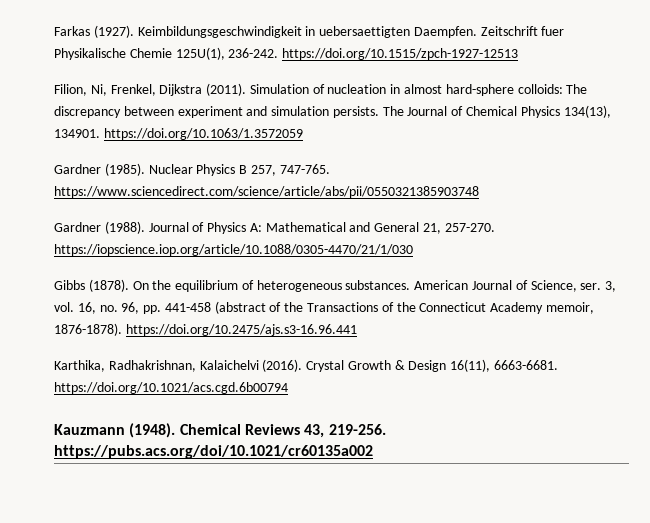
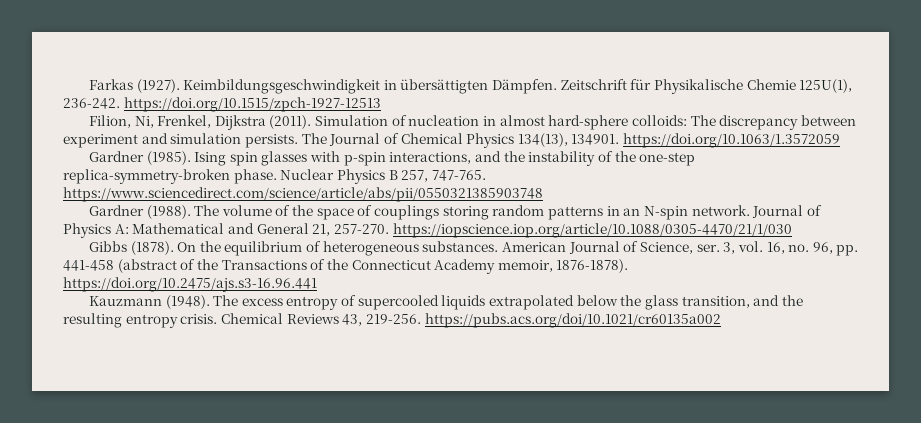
- Keimbildungsgeschwindigkeit in uebersaettigten Daempfen. Zeitschrift fuer Physikalische Chemie 125U(1), 236-242. https://doi.org/10.1515/zpch-1927-12513
+ Keimbildungsgeschwindigkeit in übersättigten Dämpfen. Zeitschrift für Physikalische Chemie 125U(1), 236-242. https://doi.org/10.1515/zpch-1927-12513
+ Ising spin glasses with p-spin interactions, and the instability of the one-step replica-symmetry-broken phase.
+ The volume of the space of couplings storing random patterns in an N-spin network.
- Karthika, Radhakrishnan, Kalaichelvi (2016). Crystal Growth & Design 16(11), 6663-6681. https://doi.org/10.1021/acs.cgd.6b00794
- Kauzmann (1948).
+ Kauzmann (1948). The excess entropy of supercooled liquids extrapolated below the glass transition, and the resulting entropy crisis.

